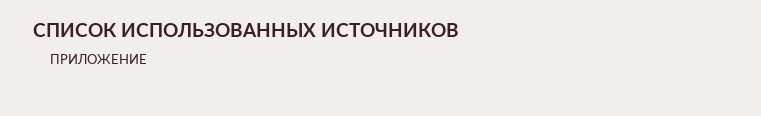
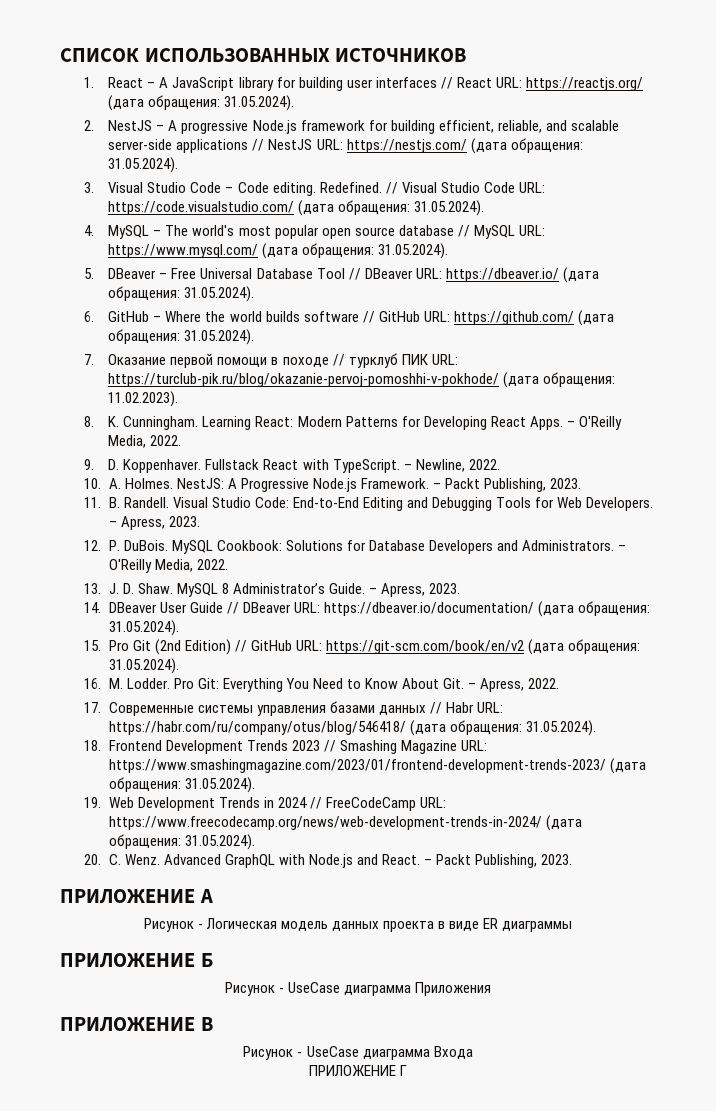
- ПРИЛОЖЕНИЕ
+ 1. React – A JavaScript library for building user interfaces // React URL: https://reactjs.org/ (дата обращения: 31.05.2024).
+ 2. NestJS – A progressive Node.js framework for building efficient, reliable, and scalable server-side applications // NestJS URL: https://nestjs.com/ (дата обращения: 31.05.2024).
+ 3. Visual Studio Code – Code editing. Redefined. // Visual Studio Code URL: https://code.visualstudio.com/ (дата обращения: 31.05.2024).
+ 4. MySQL – The world's most popular open source database // MySQL URL: https://www.mysql.com/ (дата обращения: 31.05.2024).
+ 5. DBeaver – Free Universal Database Tool // DBeaver URL: https://dbeaver.io/ (дата обращения: 31.05.2024).
+ 6. GitHub – Where the world builds software // GitHub URL: https://github.com/ (дата обращения: 31.05.2024).
+ 7. Оказание первой помощи в походе // турклуб ПИК URL: https://turclub-pik.ru/blog/okazanie-pervoj-pomoshhi-v-pokhode/ (дата обращения: 11.02.2023).
+ 8. K. Cunningham. Learning React: Modern Patterns for Developing React Apps. – O'Reilly Media, 2022.
+ 9. D. Koppenhaver. Fullstack React with TypeScript. – Newline, 2022.
+ 10. A. Holmes. NestJS: A Progressive Node.js Framework. – Packt Publishing, 2023.
+ 11. B. Randell. Visual Studio Code: End-to-End Editing and Debugging Tools for Web Developers. – Apress, 2023.
+ 12. P. DuBois. MySQL Cookbook: Solutions for Database Developers and Administrators. – O'Reilly Media, 2022.
+ 13. J. D. Shaw. MySQL 8 Administrator’s Guide. – Apress, 2023.
+ 14. DBeaver User Guide // DBeaver URL: https://dbeaver.io/documentation/ (дата обращения: 31.05.2024).
+ 15. Pro Git (2nd Edition) // GitHub URL: https://git-scm.com/book/en/v2 (дата обращения: 31.05.2024).
+ 16. M. Lodder. Pro Git: Everything You Need to Know About Git. – Apress, 2022.
+ 17. Современные системы управления базами данных // Habr URL: https://habr.com/ru/company/otus/blog/546418/ (дата обращения: 31.05.2024).
+ 18. Frontend Development Trends 2023 // Smashing Magazine URL: https://www.smashingmagazine.com/2023/01/frontend-development-trends-2023/ (дата обращения: 31.05.2024).
+ 19. Web Development Trends in 2024 // FreeCodeCamp URL: https://www.freecodecamp.org/news/web-development-trends-in-2024/ (дата обращения: 31.05.2024).
+ 20. C. Wenz. Advanced GraphQL with Node.js and React. – Packt Publishing, 2023.
+ ПРИЛОЖЕНИЕ A
+ Рисунок - Логическая модель данных проекта в виде ER диаграммы
+ ПРИЛОЖЕНИЕ Б
+ Рисунок - UseCase диаграмма Приложения
+ ПРИЛОЖЕНИЕ В
+ Рисунок - UseCase диаграмма Входа
+ ПРИЛОЖЕНИЕ Г

